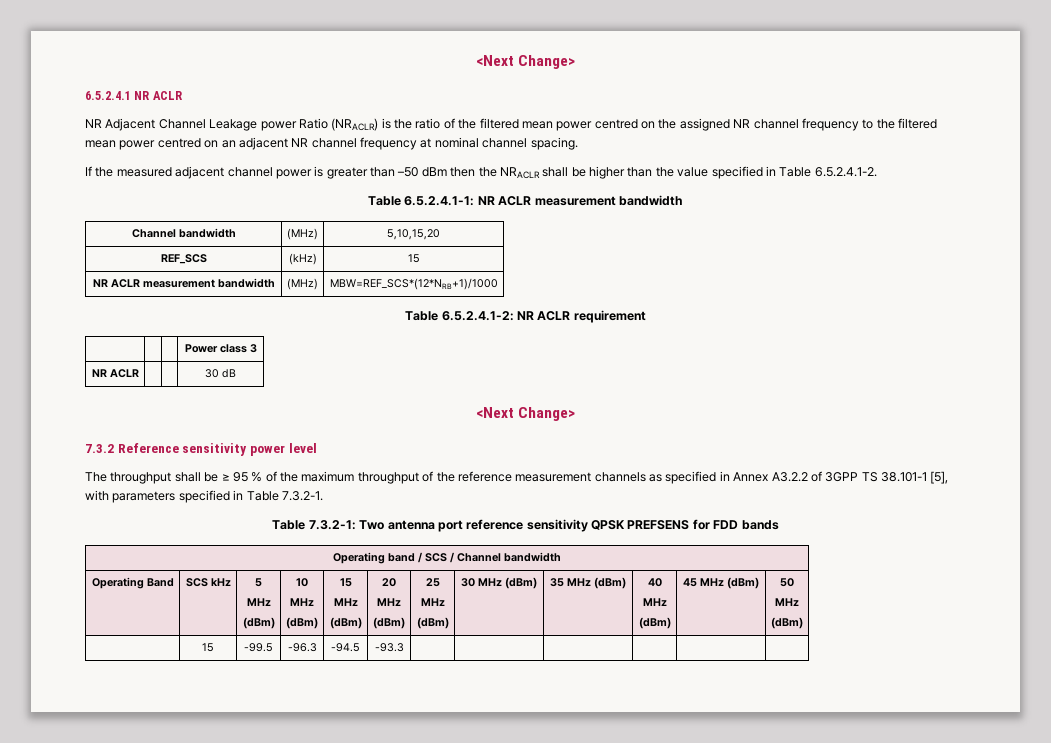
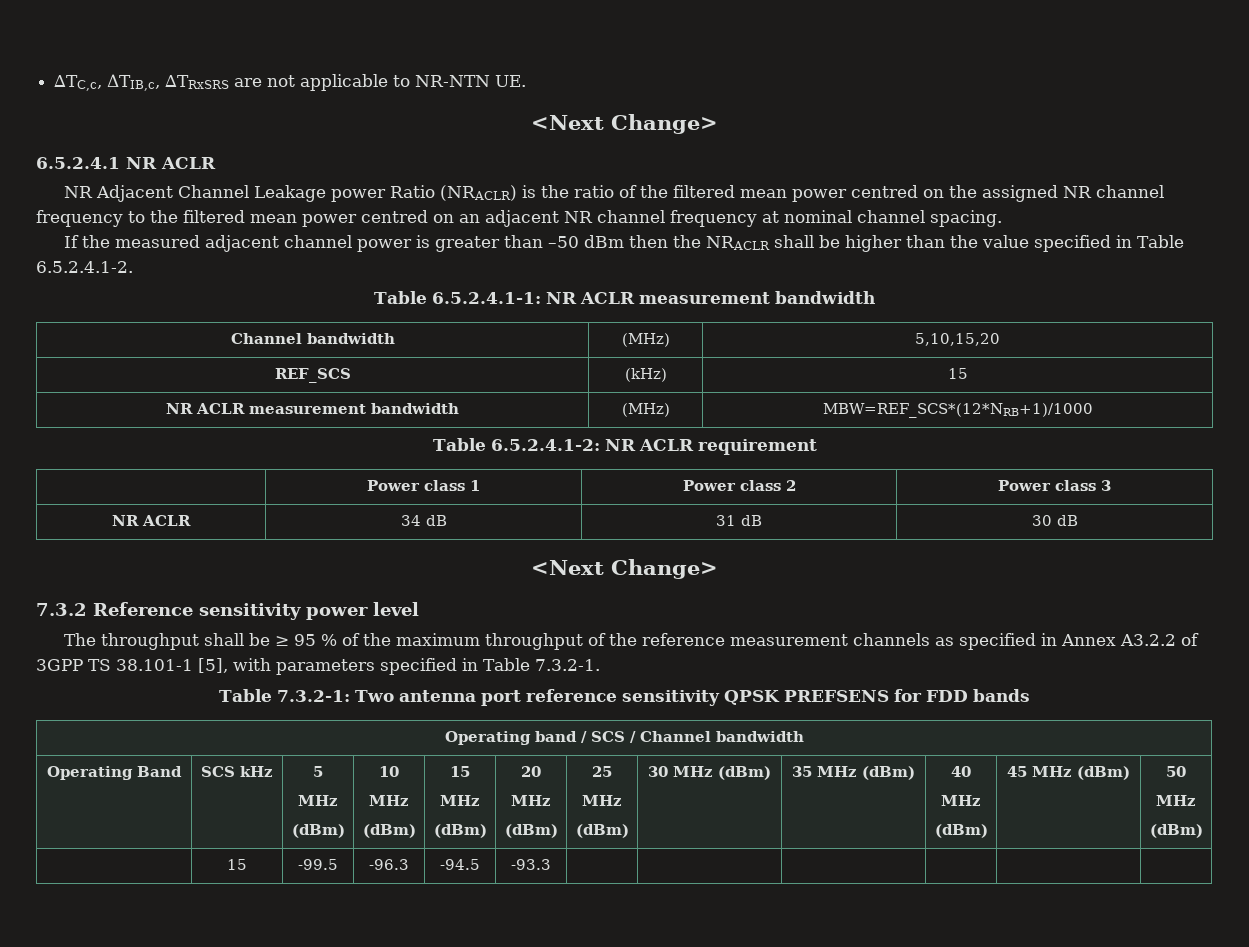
+ ∆TC,c, ΔTIB,c, ∆TRxSRS are not applicable to NR-NTN UE.
- | | | Power class 3
+ | Power class 1 | Power class 2 | Power class 3
- NR ACLR | | | 30 dB
+ NR ACLR | 34 dB | 31 dB | 30 dB

